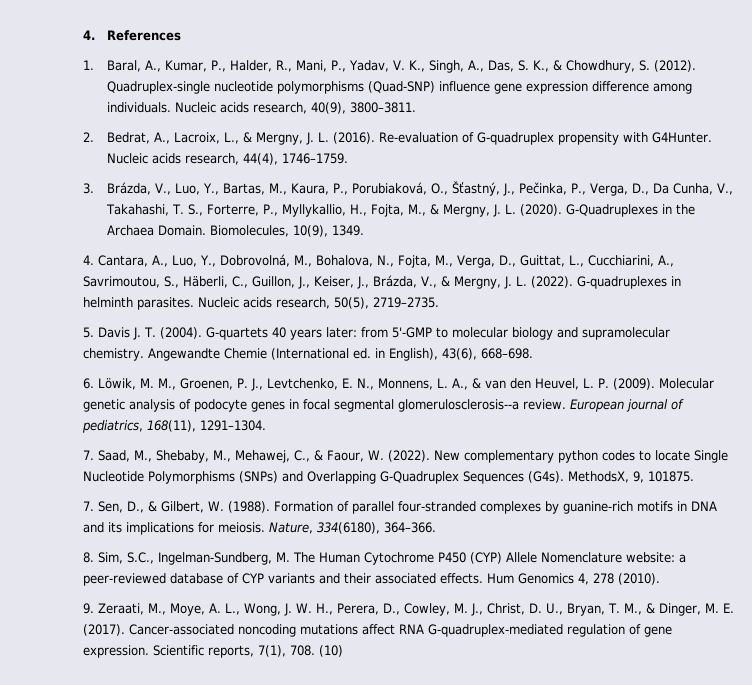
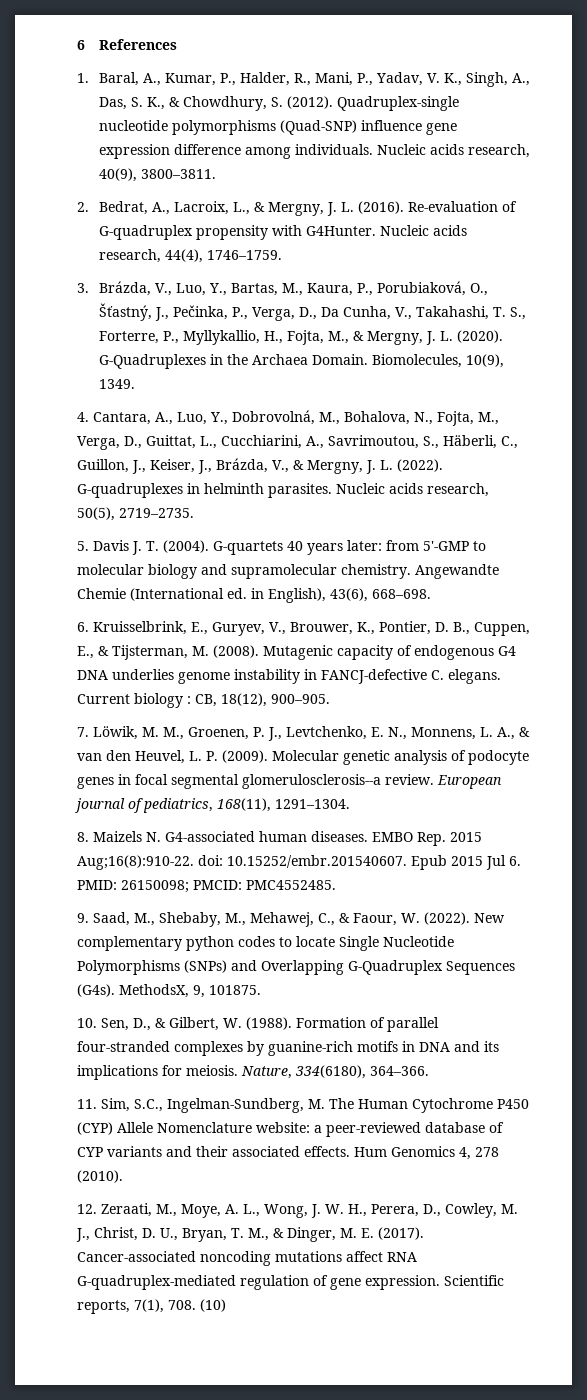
- 4. References
+ 6 References
- 6. Löwik, M. M., Groenen, P. J., Levtchenko, E. N., Monnens, L. A., & van den Heuvel, L. P. (2009).
+ 6. Kruisselbrink, E., Guryev, V., Brouwer, K., Pontier, D. B., Cuppen, E., & Tijsterman, M. (2008). Mutagenic capacity of endogenous G4 DNA underlies genome instability in FANCJ-defective C. elegans. Current biology : CB, 18(12), 900–905.
+ 7. Löwik, M. M., Groenen, P. J., Levtchenko, E. N., Monnens, L. A., & van den Heuvel, L. P. (2009).
- 7. Saad, M., Shebaby, M., Mehawej, C., & Faour, W. (2022).
+ 8. Maizels N. G4-associated human diseases. EMBO Rep. 2015 Aug;16(8):910-22. doi: 10.15252/embr.201540607. Epub 2015 Jul 6. PMID: 26150098; PMCID: PMC4552485.
+ 9. Saad, M., Shebaby, M., Mehawej, C., & Faour, W. (2022).
- 7. Sen, D., & Gilbert, W. (1988).
+ 10. Sen, D., & Gilbert, W. (1988).
- 8. Sim, S.C., Ingelman-Sundberg, M. The Human Cytochrome P450 (CYP) Allele Nomenclature website: a peer-reviewed database of CYP variants and their associated effects.
+ 11. Sim, S.C., Ingelman-Sundberg, M. The Human Cytochrome P450 (CYP) Allele Nomenclature website: a peer-reviewed database of CYP variants and their associated effects.
- 9. Zeraati, M., Moye, A. L., Wong, J. W. H., Perera, D., Cowley, M. J., Christ, D. U., Bryan, T. M., & Dinger, M. E. (2017).
+ 12. Zeraati, M., Moye, A. L., Wong, J. W. H., Perera, D., Cowley, M. J., Christ, D. U., Bryan, T. M., & Dinger, M. E. (2017).

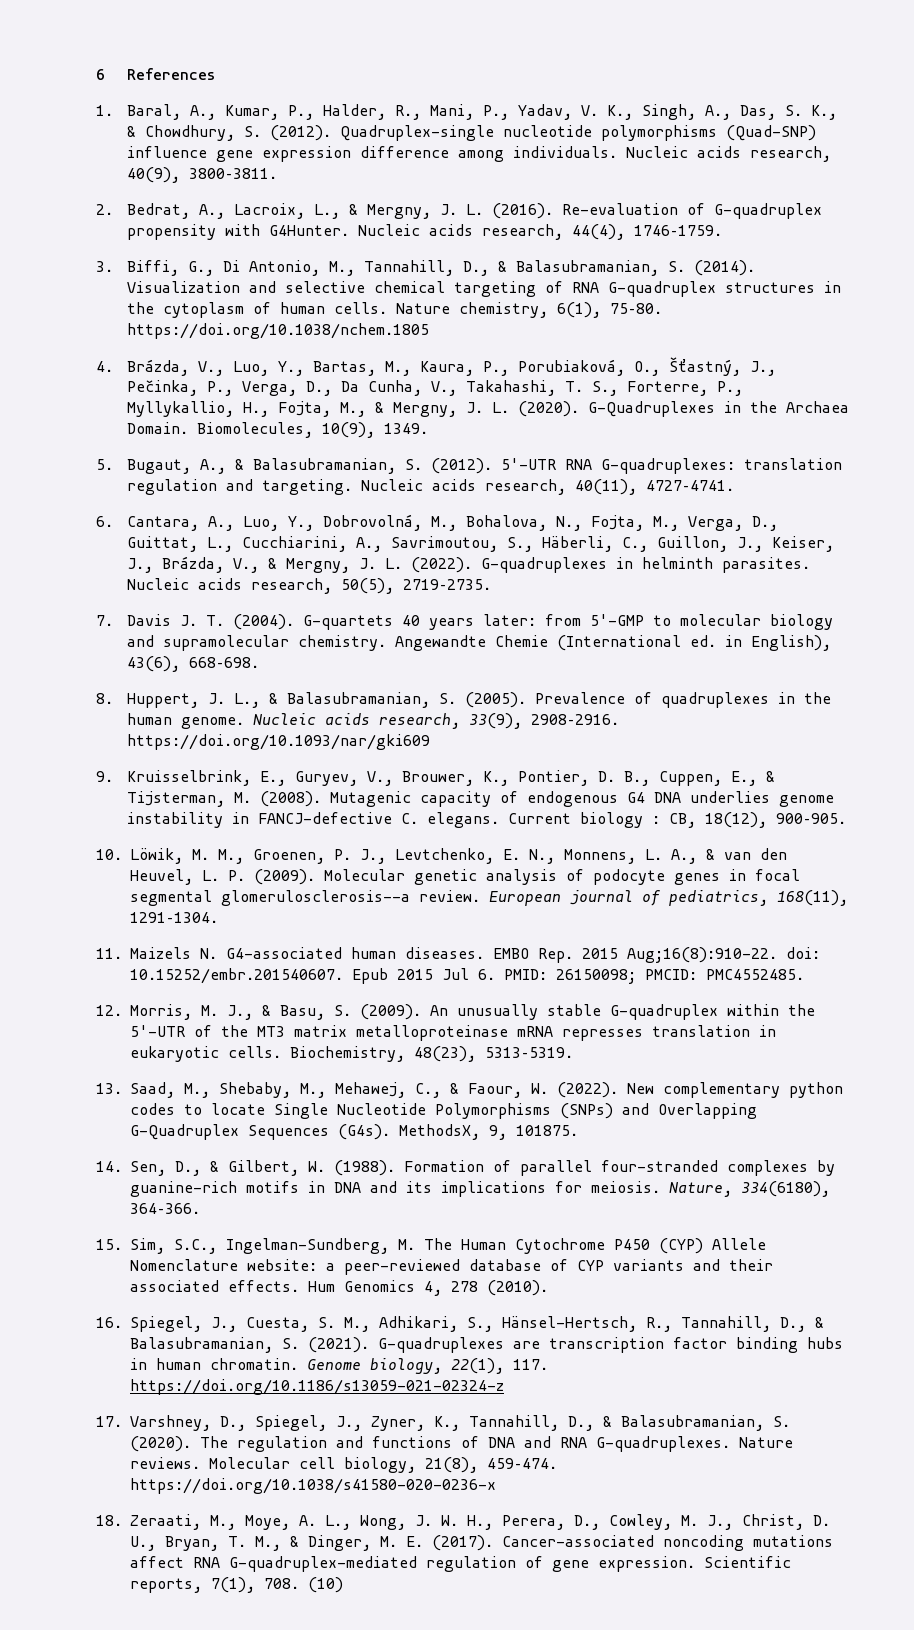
- 3. Brázda, V., Luo, Y., Bartas, M., Kaura, P., Porubiaková, O., Šťastný, J., Pečinka, P., Verga, D., Da Cunha, V., Takahashi, T. S., Forterre, P., Myllykallio, H., Fojta, M., & Mergny, J. L. (2020).
+ 3. Biffi, G., Di Antonio, M., Tannahill, D., & Balasubramanian, S. (2014). Visualization and selective chemical targeting of RNA G-quadruplex structures in the cytoplasm of human cells. Nature chemistry, 6(1), 75–80. https://doi.org/10.1038/nchem.1805
+ 4. Brázda, V., Luo, Y., Bartas, M., Kaura, P., Porubiaková, O., Šťastný, J., Pečinka, P., Verga, D., Da Cunha, V., Takahashi, T. S., Forterre, P., Myllykallio, H., Fojta, M., & Mergny, J. L. (2020).
- 4. Cantara, A., Luo, Y., Dobrovolná, M., Bohalova, N., Fojta, M., Verga, D., Guittat, L., Cucchiarini, A., Savrimoutou, S., Häberli, C., Guillon, J., Keiser, J., Brázda, V., & Mergny, J. L. (2022).
+ 5. Bugaut, A., & Balasubramanian, S. (2012). 5'-UTR RNA G-quadruplexes: translation regulation and targeting. Nucleic acids research, 40(11), 4727–4741.
+ 6. Cantara, A., Luo, Y., Dobrovolná, M., Bohalova, N., Fojta, M., Verga, D., Guittat, L., Cucchiarini, A., Savrimoutou, S., Häberli, C., Guillon, J., Keiser, J., Brázda, V., & Mergny, J. L. (2022).
- 5. Davis J. T. (2004).
+ 7. Davis J. T. (2004).
- 6. Kruisselbrink, E., Guryev, V., Brouwer, K., Pontier, D. B., Cuppen, E., & Tijsterman, M. (2008).
+ 8. Huppert, J. L., & Balasubramanian, S. (2005). Prevalence of quadruplexes in the human genome. Nucleic acids research, 33(9), 2908–2916. https://doi.org/10.1093/nar/gki609
+ 9. Kruisselbrink, E., Guryev, V., Brouwer, K., Pontier, D. B., Cuppen, E., & Tijsterman, M. (2008).
- 7. Löwik, M. M., Groenen, P. J., Levtchenko, E. N., Monnens, L. A., & van den Heuvel, L. P. (2009).
+ 10. Löwik, M. M., Groenen, P. J., Levtchenko, E. N., Monnens, L. A., & van den Heuvel, L. P. (2009).
- 8. Maizels N. G4-associated human diseases.
+ 11. Maizels N. G4-associated human diseases.
- 9. Saad, M., Shebaby, M., Mehawej, C., & Faour, W. (2022).
+ 12. Morris, M. J., & Basu, S. (2009). An unusually stable G-quadruplex within the 5'-UTR of the MT3 matrix metalloproteinase mRNA represses translation in eukaryotic cells. Biochemistry, 48(23), 5313–5319.
+ 13. Saad, M., Shebaby, M., Mehawej, C., & Faour, W. (2022).
- 10. Sen, D., & Gilbert, W. (1988).
+ 14. Sen, D., & Gilbert, W. (1988).
- 11. Sim, S.C., Ingelman-Sundberg, M. The Human Cytochrome P450 (CYP) Allele Nomenclature website: a peer-reviewed database of CYP variants and their associated effects.
+ 15. Sim, S.C., Ingelman-Sundberg, M. The Human Cytochrome P450 (CYP) Allele Nomenclature website: a peer-reviewed database of CYP variants and their associated effects.
- 12. Zeraati, M., Moye, A. L., Wong, J. W. H., Perera, D., Cowley, M. J., Christ, D. U., Bryan, T. M., & Dinger, M. E. (2017).
+ 16. Spiegel, J., Cuesta, S. M., Adhikari, S., Hänsel-Hertsch, R., Tannahill, D., & Balasubramanian, S. (2021). G-quadruplexes are transcription factor binding hubs in human chromatin. Genome biology, 22(1), 117. https://doi.org/10.1186/s13059-021-02324-z
+ 17. Varshney, D., Spiegel, J., Zyner, K., Tannahill, D., & Balasubramanian, S. (2020). The regulation and functions of DNA and RNA G-quadruplexes. Nature reviews. Molecular cell biology, 21(8), 459–474. https://doi.org/10.1038/s41580-020-0236-x
+ 18. Zeraati, M., Moye, A. L., Wong, J. W. H., Perera, D., Cowley, M. J., Christ, D. U., Bryan, T. M., & Dinger, M. E. (2017).

